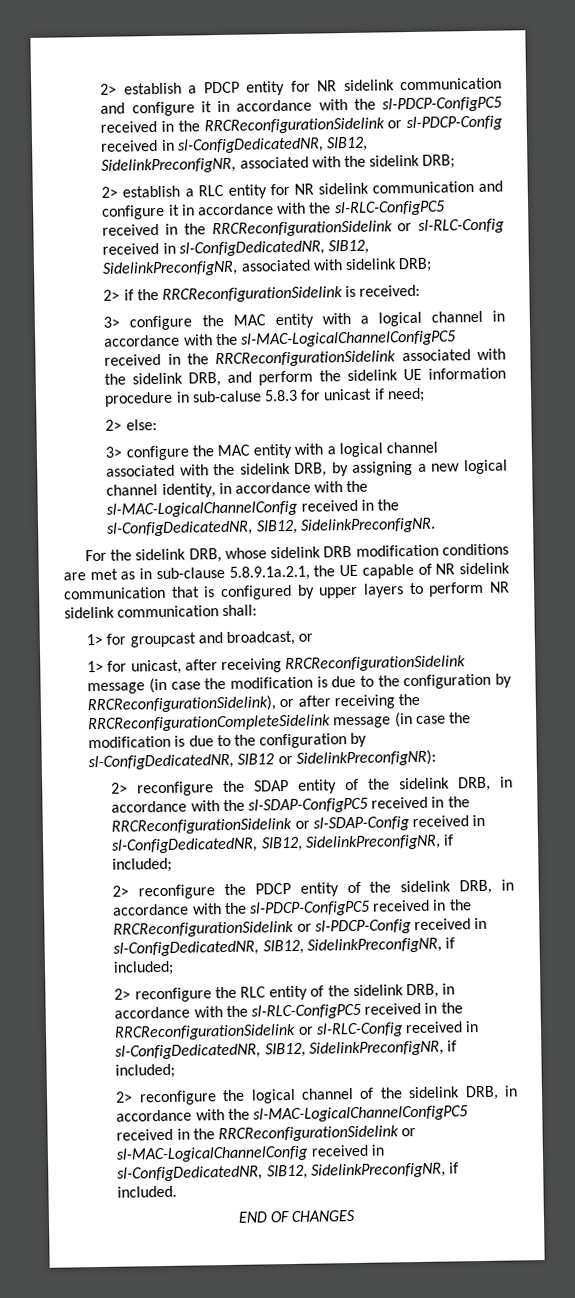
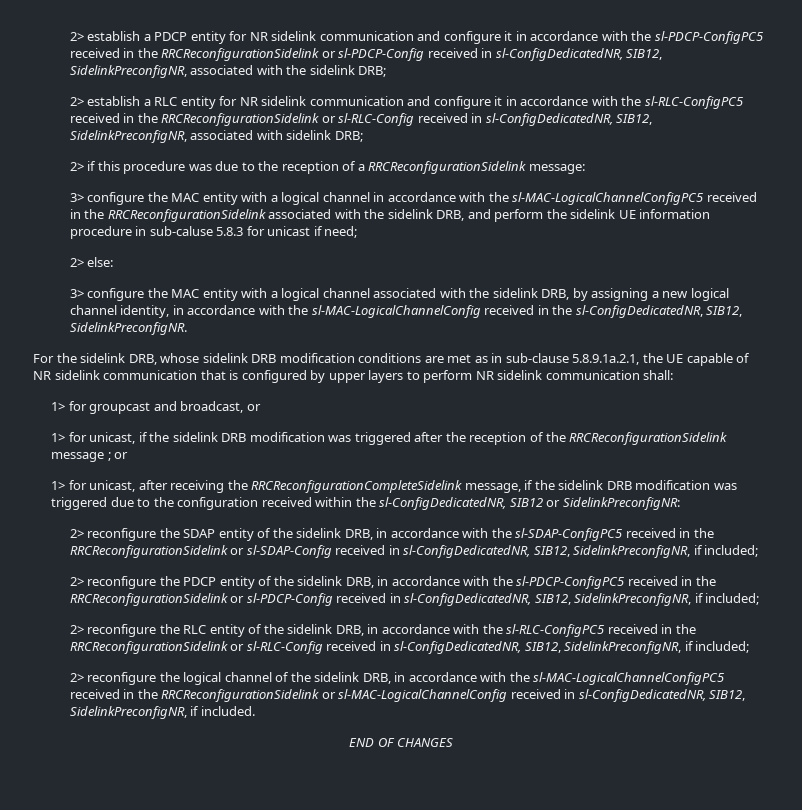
- 2> if the RRCReconfigurationSidelink is received:
+ 2> if this procedure was due to the reception of a RRCReconfigurationSidelink message:
+ 1> for unicast, if the sidelink DRB modification was triggered after the reception of the RRCReconfigurationSidelink message ; or
- 1> for unicast, after receiving RRCReconfigurationSidelink message (in case the modification is due to the configuration by RRCReconfigurationSidelink), or after receiving the RRCReconfigurationCompleteSidelink message (in case the modification is due to the configuration by sl-ConfigDedicatedNR, SIB12 or SidelinkPreconfigNR):
+ 1> for unicast, after receiving the RRCReconfigurationCompleteSidelink message, if the sidelink DRB modification was triggered due to the configuration received within the sl-ConfigDedicatedNR, SIB12 or SidelinkPreconfigNR:

